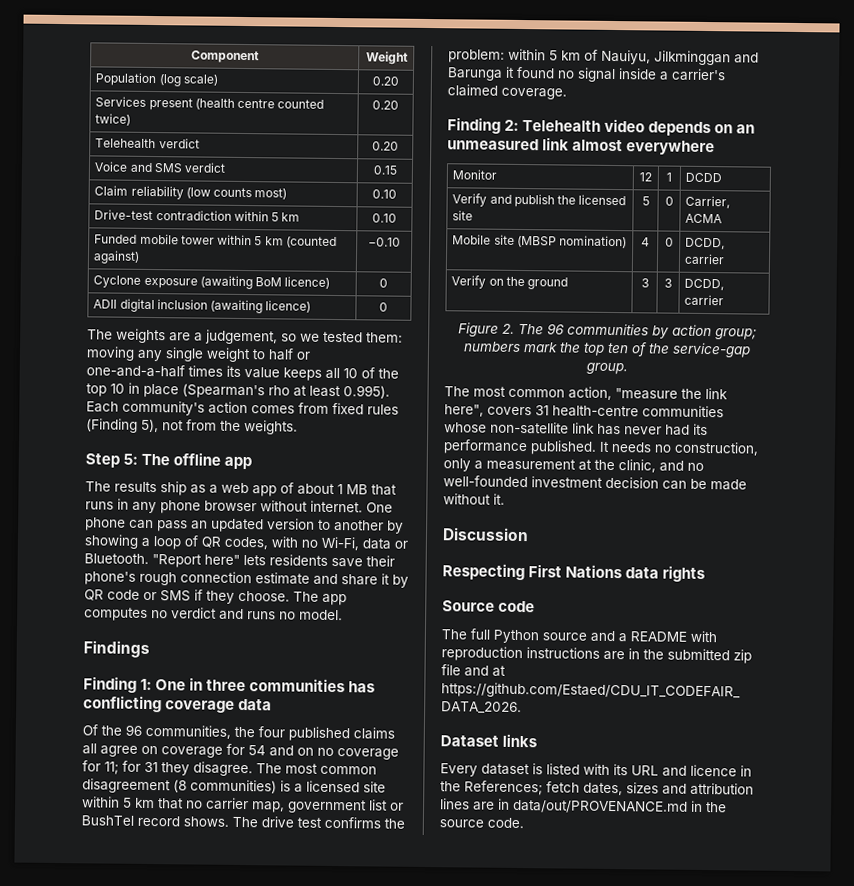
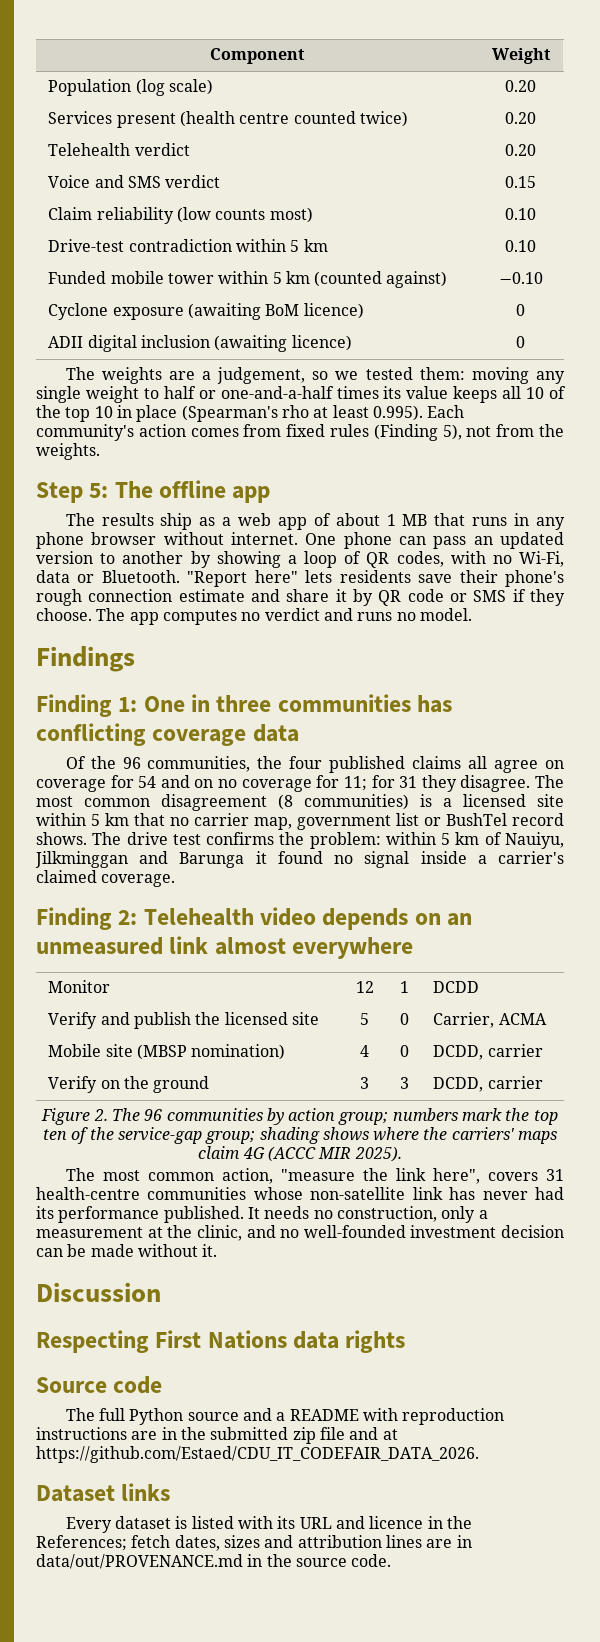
- Figure 2. The 96 communities by action group; numbers mark the top ten of the service-gap group.
+ Figure 2. The 96 communities by action group; numbers mark the top ten of the service-gap group; shading shows where the carriers' maps claim 4G (ACCC MIR 2025).

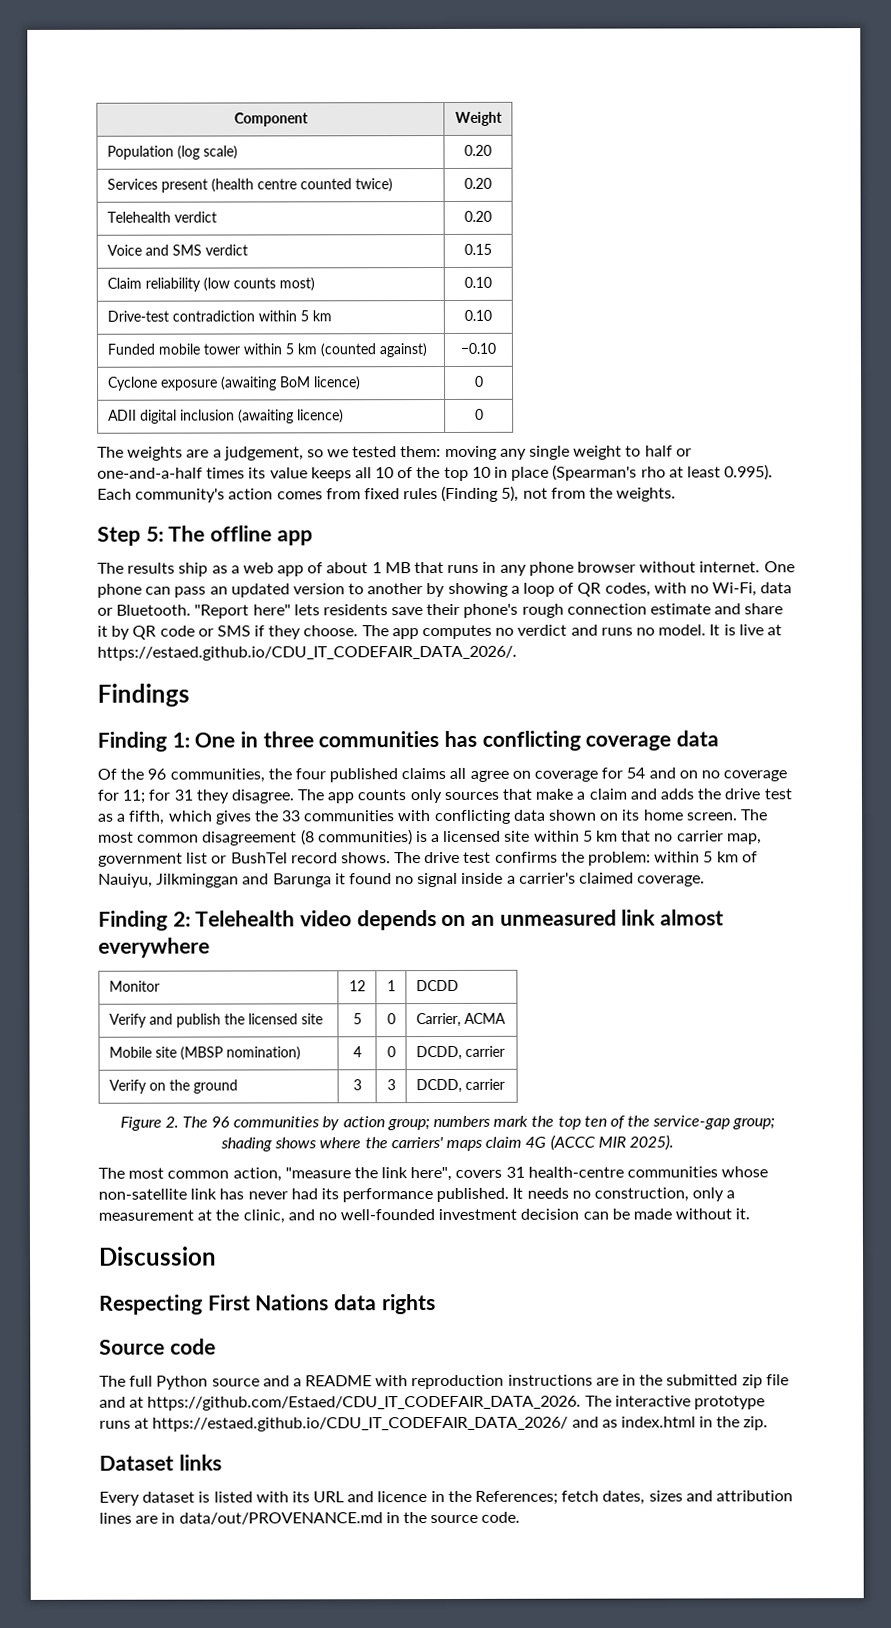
+ It is live at https://estaed.github.io/CDU_IT_CODEFAIR_DATA_2026/.
- The most common disagreement (8 communities) is a licensed site within 5 km that no carrier map, government list or BushTel record shows.
+ The app counts only sources that make a claim and adds the drive test as a fifth, which gives the 33 communities with conflicting data shown on its home screen. The most common disagreement (8 communities) is a licensed site within 5 km that no carrier map, government list or BushTel record shows.
- The full Python source and a README with reproduction instructions are in the submitted zip file and at https://github.com/Estaed/CDU_IT_CODEFAIR_DATA_2026.
+ The full Python source and a README with reproduction instructions are in the submitted zip file and at https://github.com/Estaed/CDU_IT_CODEFAIR_DATA_2026. The interactive prototype runs at https://estaed.github.io/CDU_IT_CODEFAIR_DATA_2026/ and as index.html in the zip.

